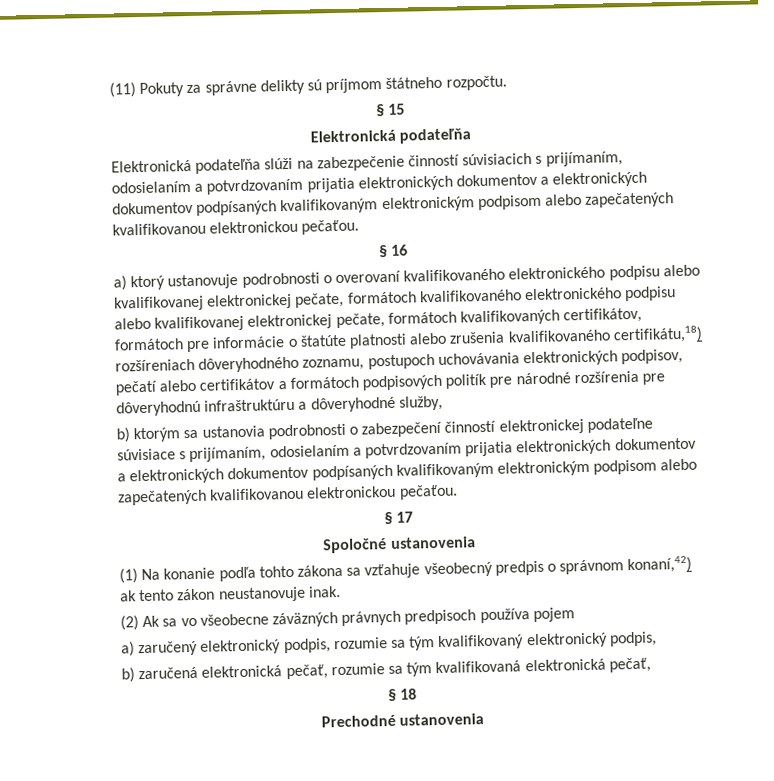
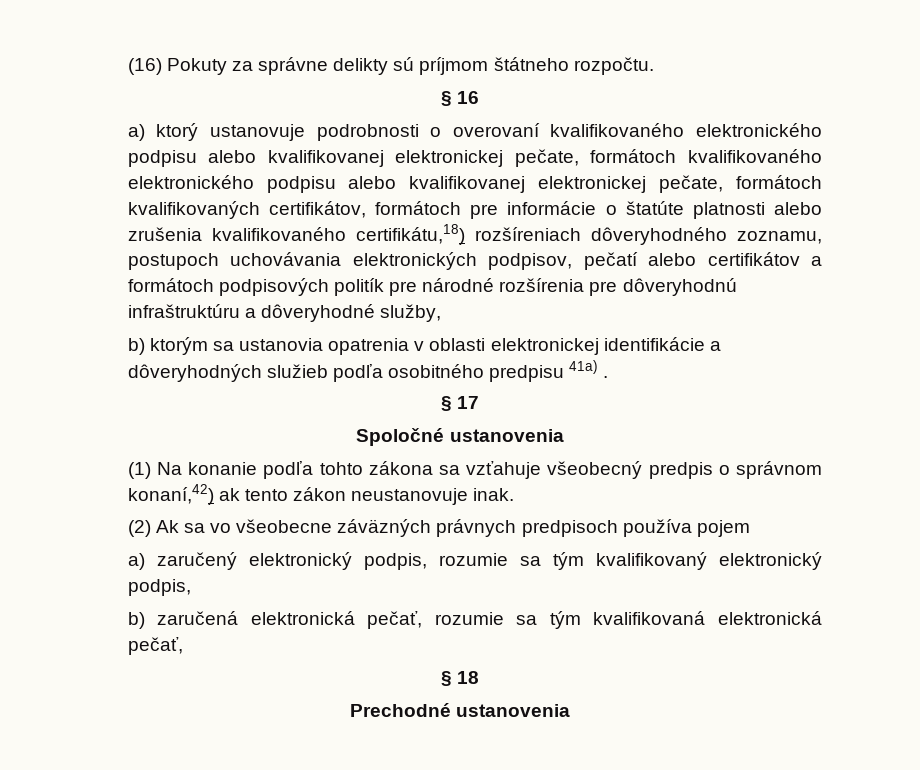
- (11) Pokuty za správne delikty sú príjmom štátneho rozpočtu.
+ (16) Pokuty za správne delikty sú príjmom štátneho rozpočtu.
- § 15
- Elektronická podateľňa
- Elektronická podateľňa slúži na zabezpečenie činností súvisiacich s prijímaním, odosielaním a potvrdzovaním prijatia elektronických dokumentov a elektronických dokumentov podpísaných kvalifikovaným elektronickým podpisom alebo zapečatených kvalifikovanou elektronickou pečaťou.
- b) ktorým sa ustanovia podrobnosti o zabezpečení činností elektronickej podateľne súvisiace s prijímaním, odosielaním a potvrdzovaním prijatia elektronických dokumentov a elektronických dokumentov podpísaných kvalifikovaným elektronickým podpisom alebo zapečatených kvalifikovanou elektronickou pečaťou.
+ b) ktorým sa ustanovia opatrenia v oblasti elektronickej identifikácie a dôveryhodných služieb podľa osobitného predpisu 41a) .

